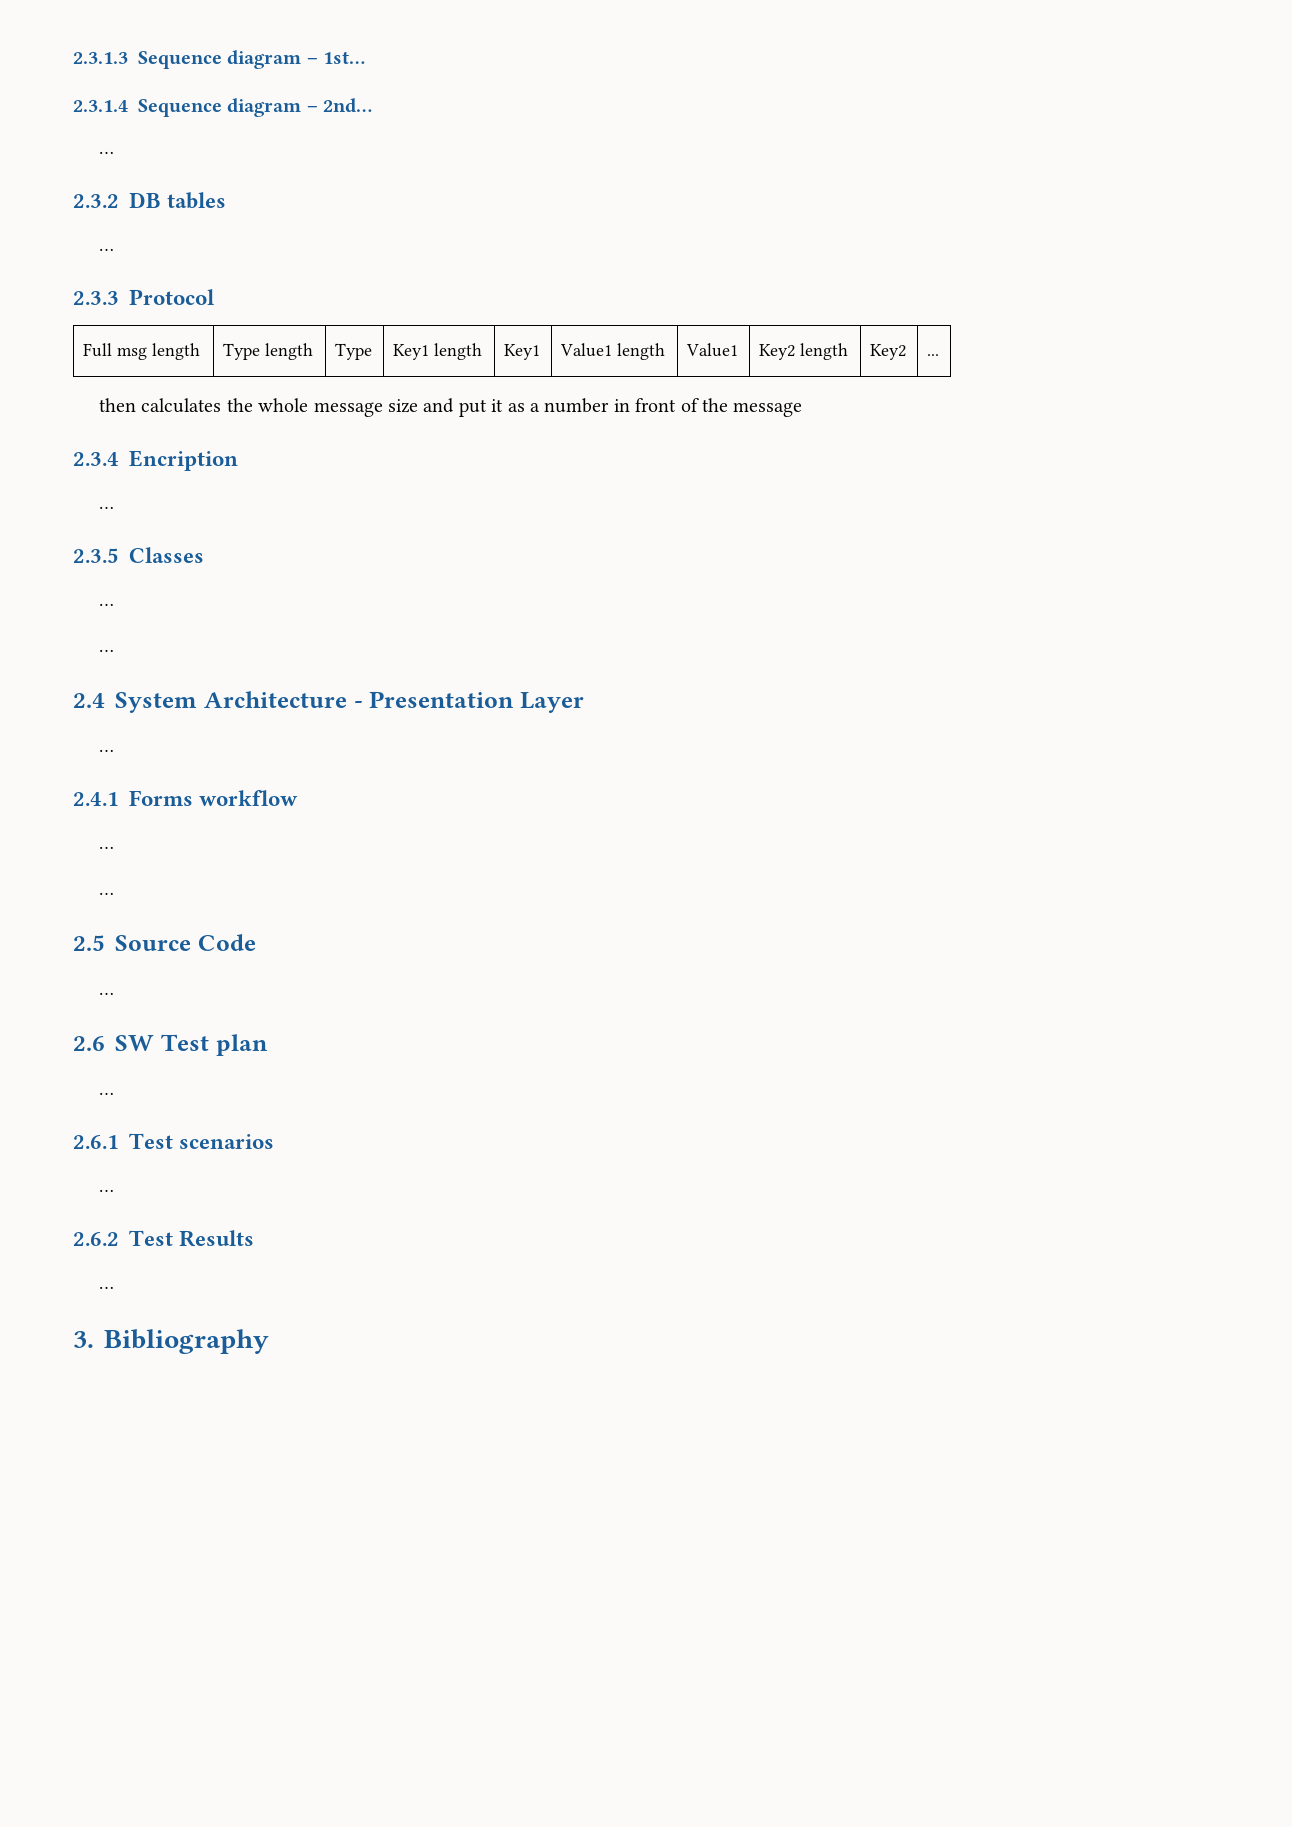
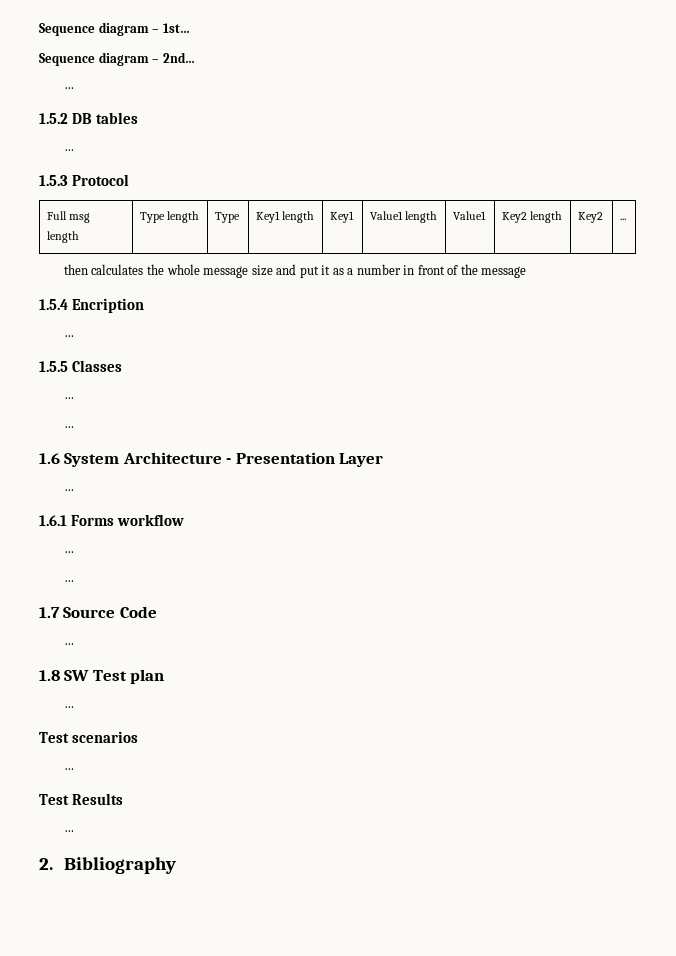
- 2.3.1.3 Sequence diagram – 1st…
+ Sequence diagram – 1st…
- 2.3.1.4 Sequence diagram – 2nd…
+ Sequence diagram – 2nd…
- 2.3.2 DB tables
+ 1.5.2 DB tables
- 2.3.3 Protocol
+ 1.5.3 Protocol
- 2.3.4 Encription
+ 1.5.4 Encription
- 2.3.5 Classes
+ 1.5.5 Classes
- 2.4 System Architecture - Presentation Layer
+ 1.6 System Architecture - Presentation Layer
- 2.4.1 Forms workflow
+ 1.6.1 Forms workflow
- 2.5 Source Code
+ 1.7 Source Code
- 2.6 SW Test plan
+ 1.8 SW Test plan
- 2.6.1 Test scenarios
+ Test scenarios
- 2.6.2 Test Results
+ Test Results
- 3. Bibliography
+ 2. Bibliography

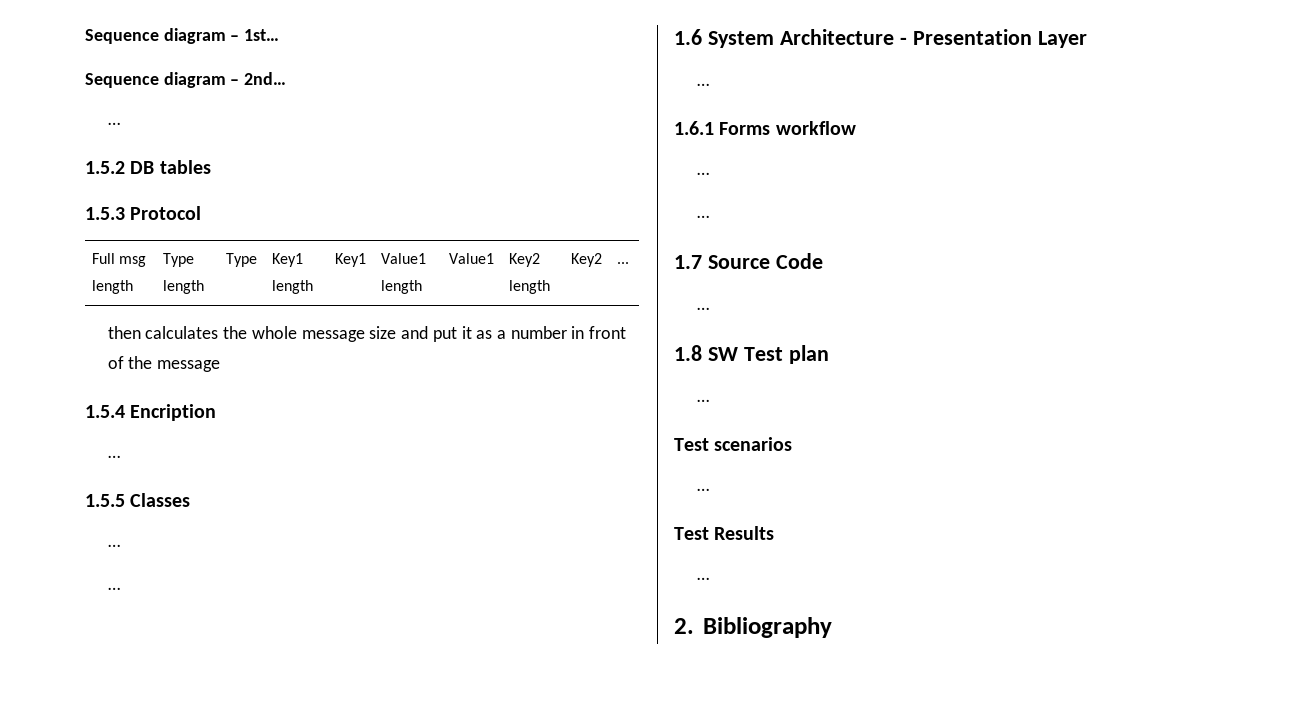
  1.5.2 DB tables
- …

